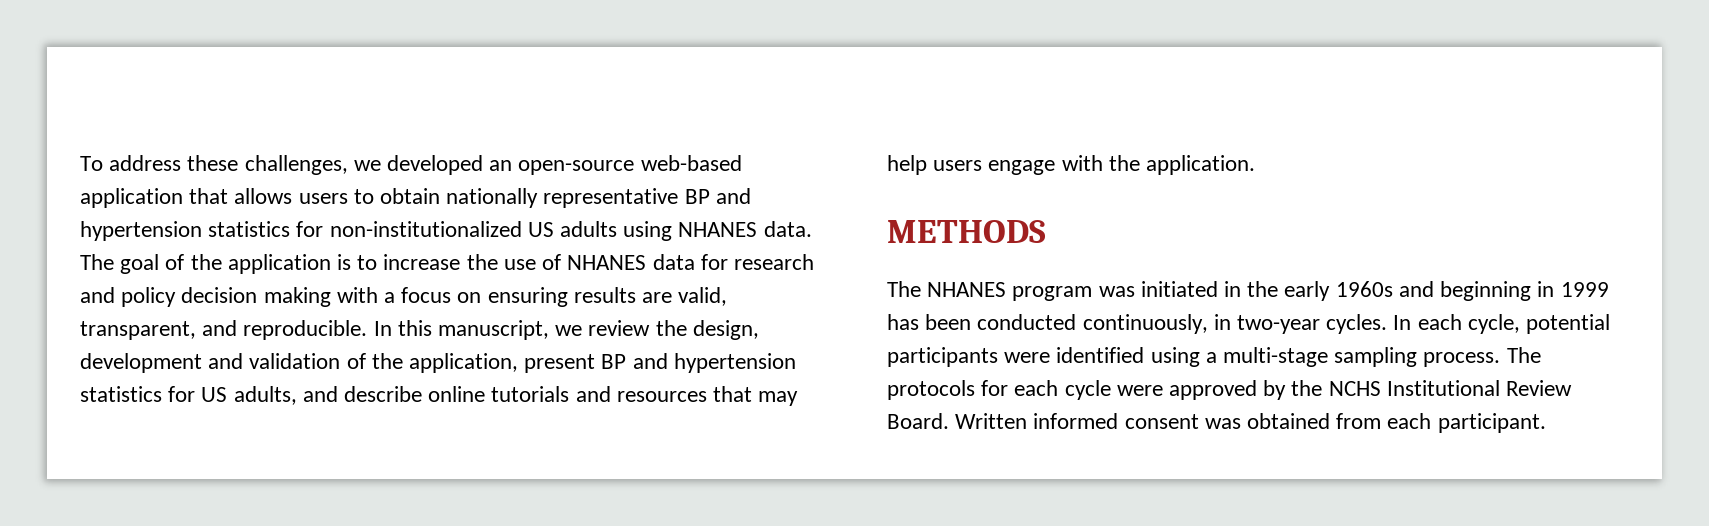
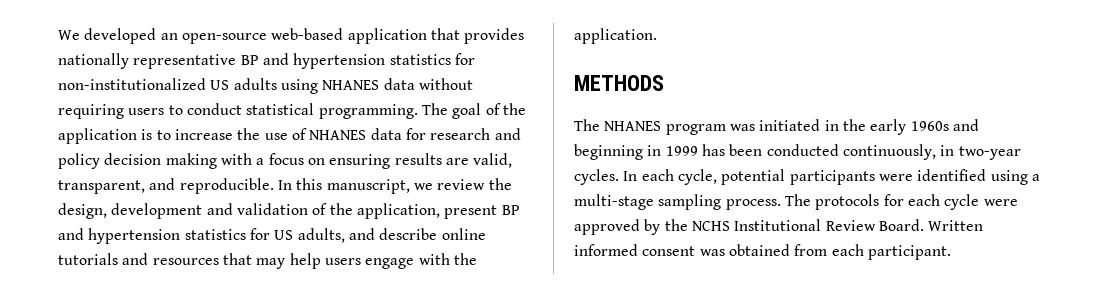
- To address these challenges, we developed an open-source web-based application that allows users to obtain nationally representative BP and hypertension statistics for non-institutionalized US adults using NHANES data.
+ We developed an open-source web-based application that provides nationally representative BP and hypertension statistics for non-institutionalized US adults using NHANES data without requiring users to conduct statistical programming.

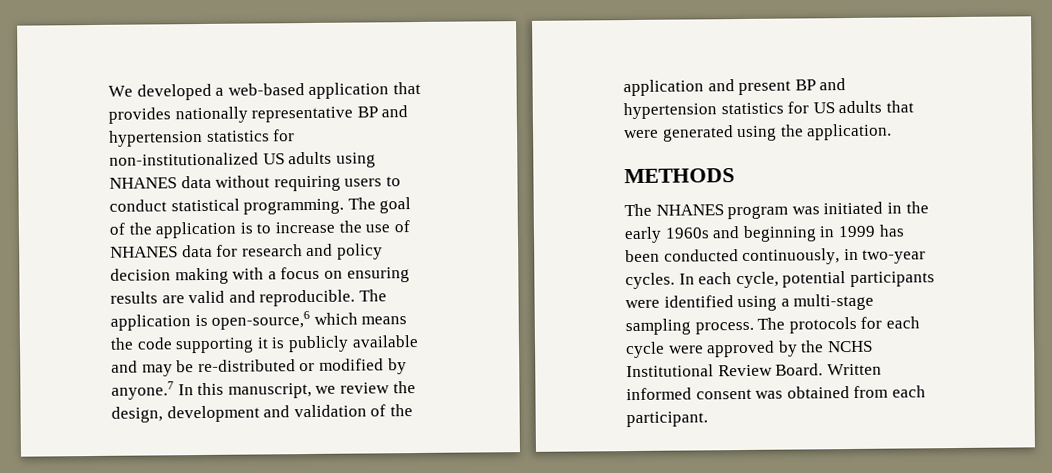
- We developed an open-source web-based application that provides nationally representative BP and hypertension statistics for non-institutionalized US adults using NHANES data without requiring users to conduct statistical programming.
+ We developed a web-based application that provides nationally representative BP and hypertension statistics for non-institutionalized US adults using NHANES data without requiring users to conduct statistical programming.
- The goal of the application is to increase the use of NHANES data for research and policy decision making with a focus on ensuring results are valid, transparent, and reproducible. In this manuscript, we review the design, development and validation of the application, present BP and hypertension statistics for US adults, and describe online tutorials and resources that may help users engage with the application.
+ The goal of the application is to increase the use of NHANES data for research and policy decision making with a focus on ensuring results are valid and reproducible. The application is open-source,6 which means the code supporting it is publicly available and may be re-distributed or modified by anyone.7 In this manuscript, we review the design, development and validation of the application and present BP and hypertension statistics for US adults that were generated using the application.

